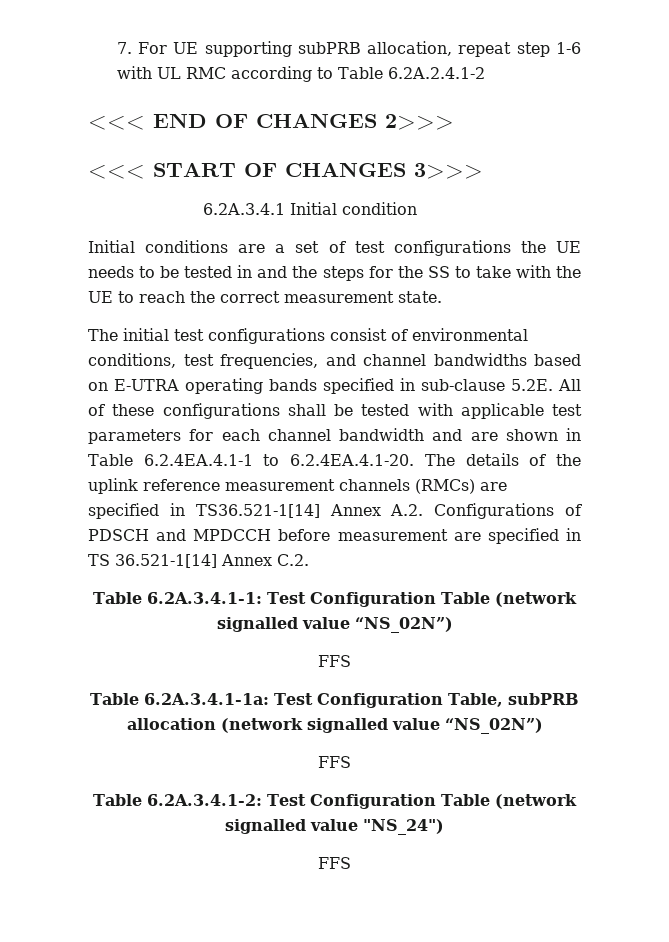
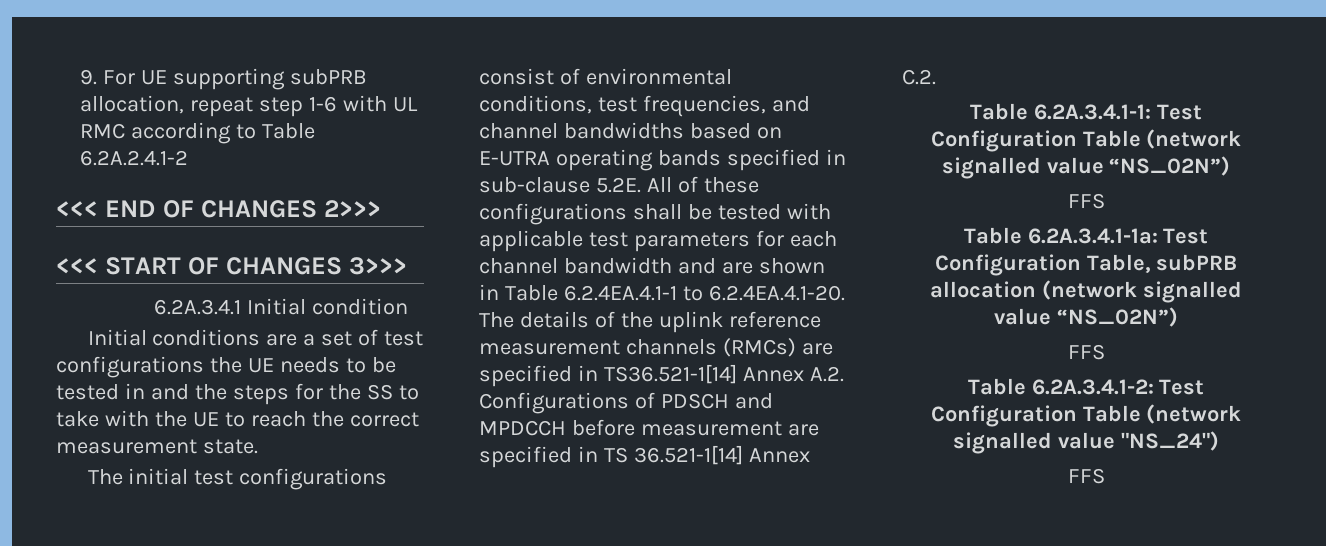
- 7. For UE supporting subPRB allocation, repeat step 1-6 with UL RMC according to Table 6.2A.2.4.1-2
+ 9. For UE supporting subPRB allocation, repeat step 1-6 with UL RMC according to Table 6.2A.2.4.1-2

